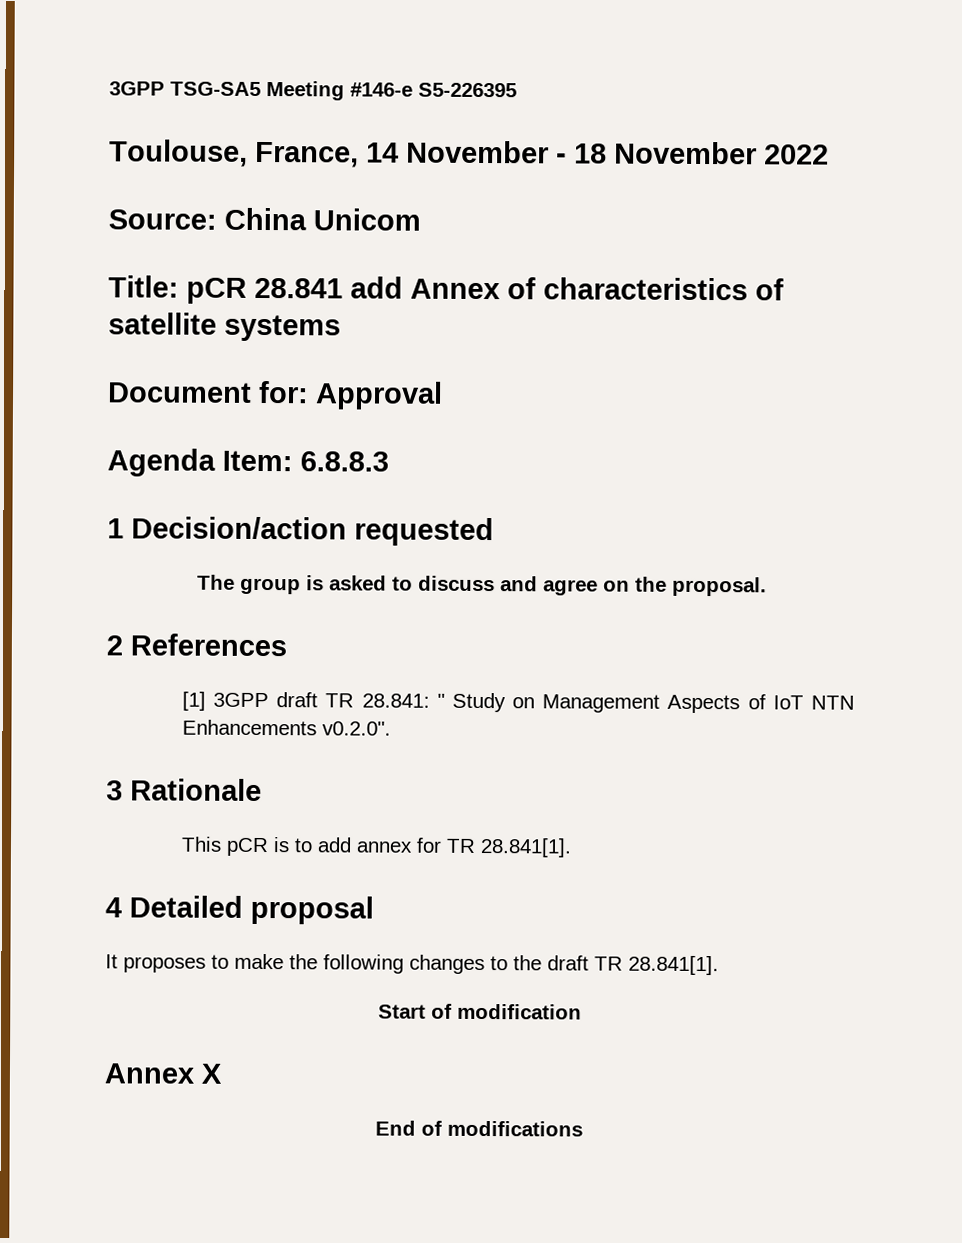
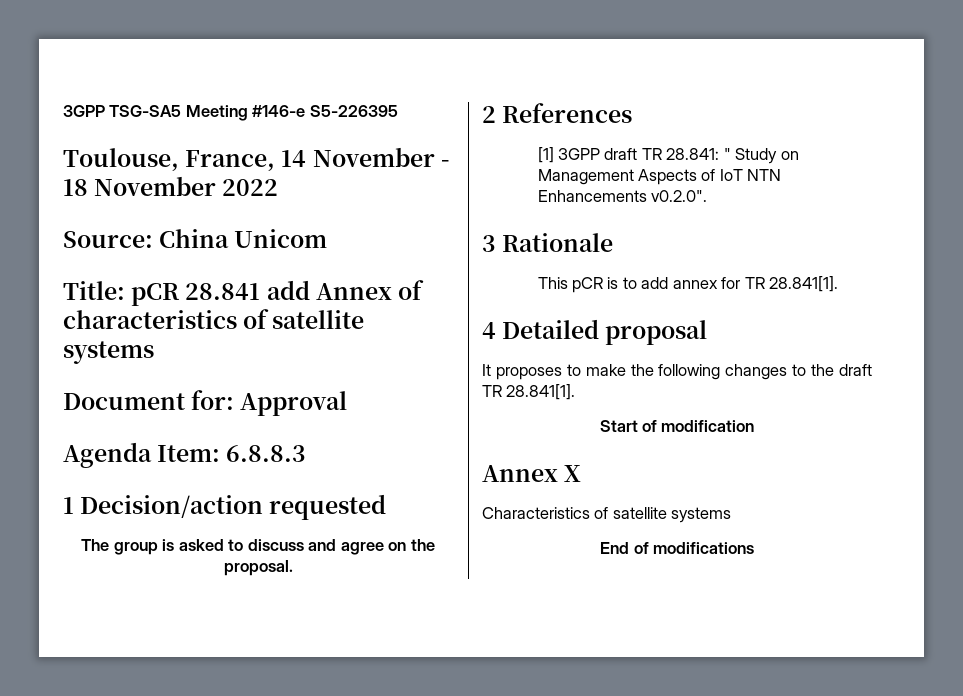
+ Characteristics of satellite systems

